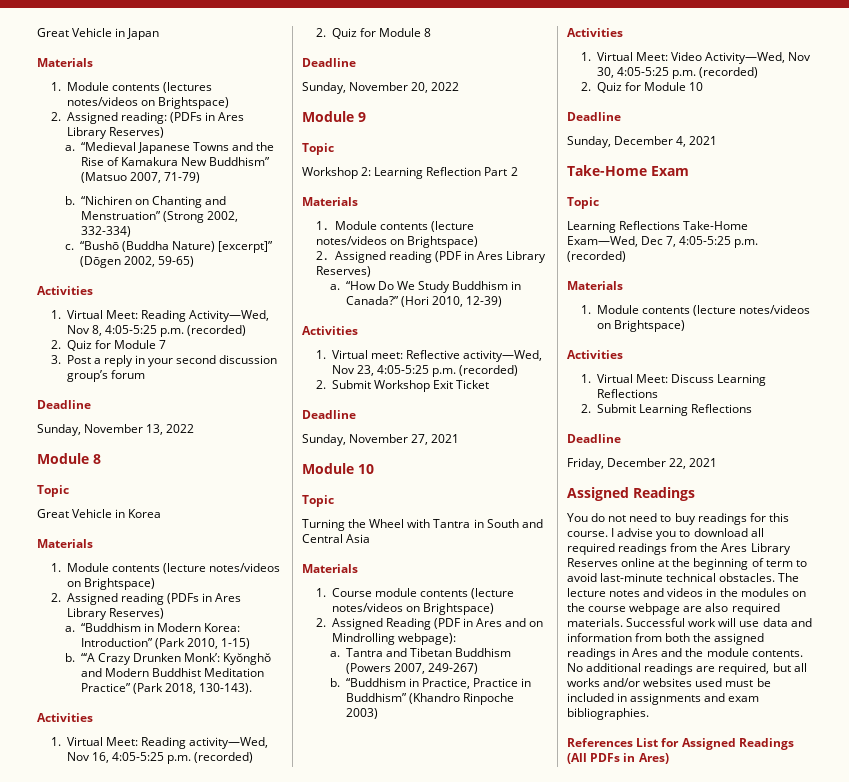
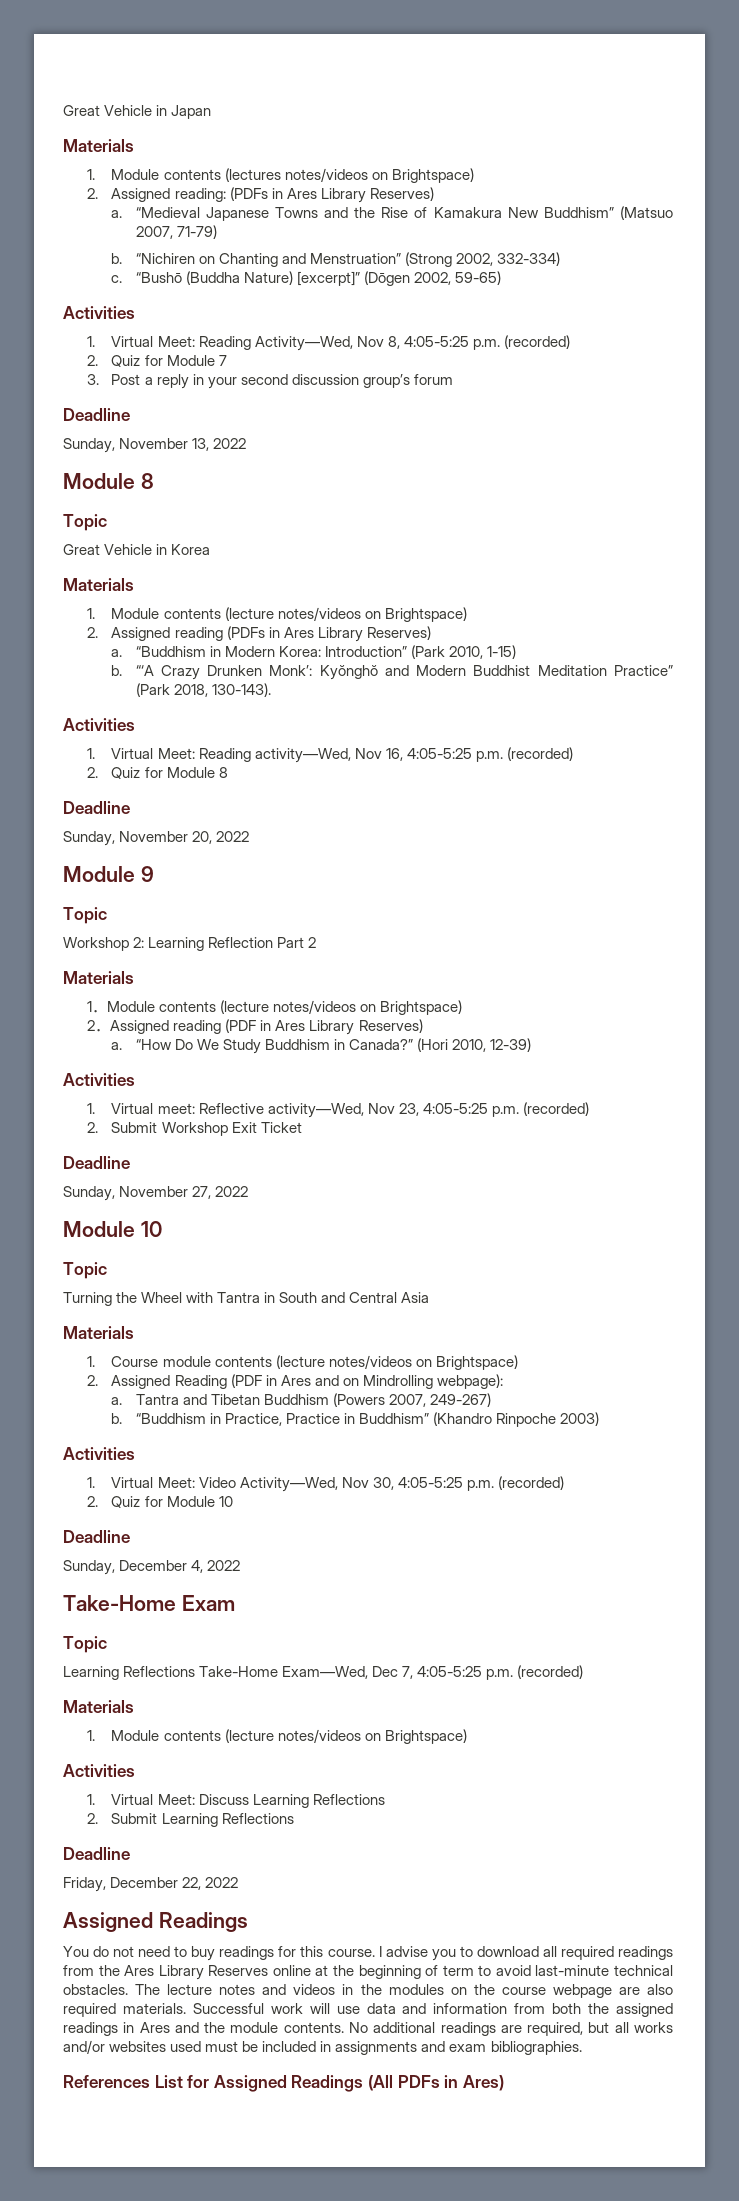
- Sunday, November 27, 2021
+ Sunday, November 27, 2022
- Sunday, December 4, 2021
+ Sunday, December 4, 2022
- Friday, December 22, 2021
+ Friday, December 22, 2022

